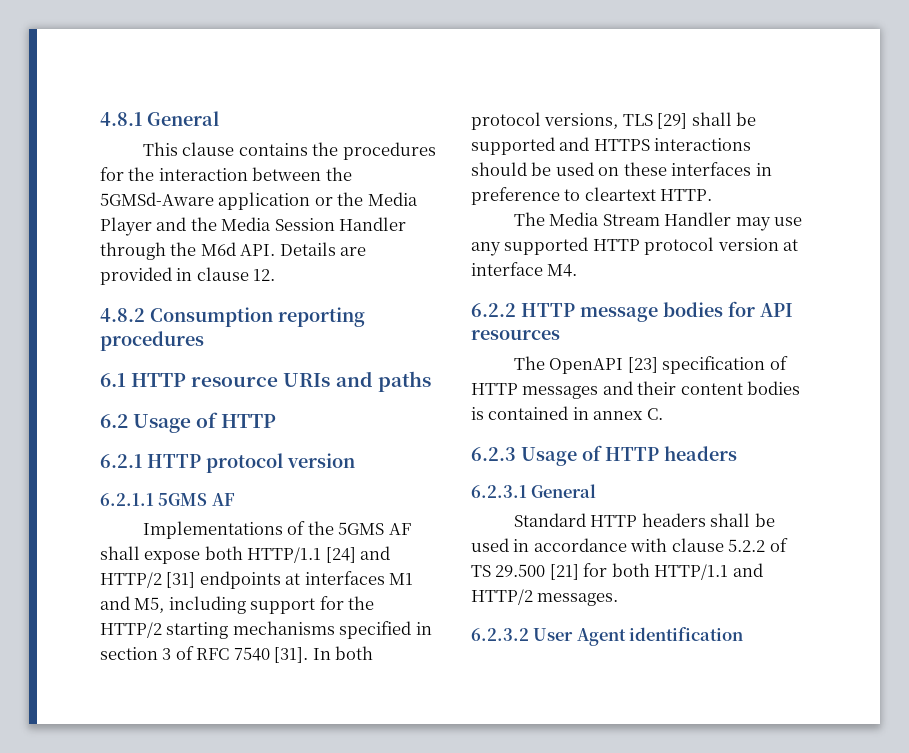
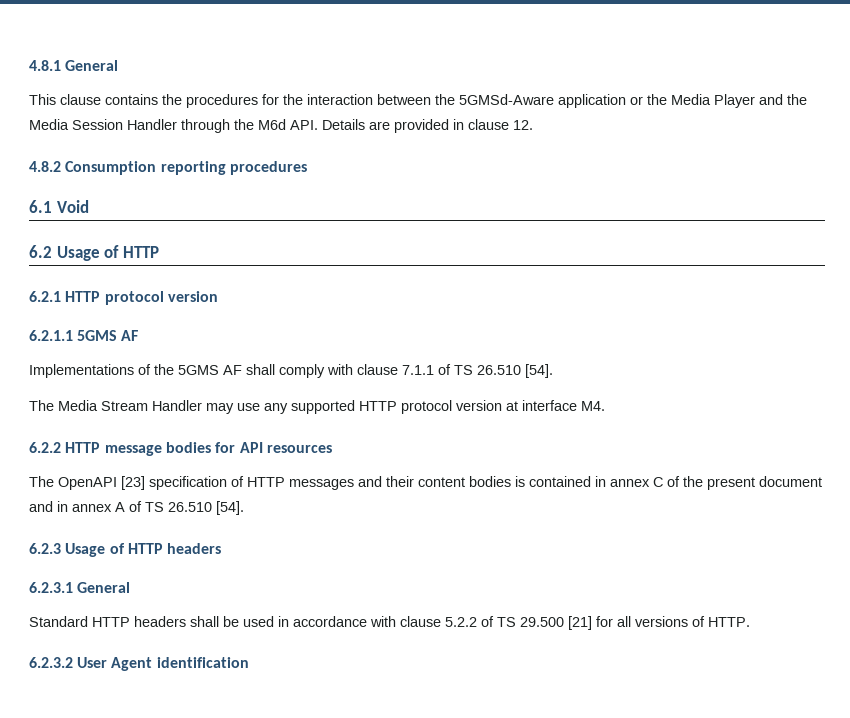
- 6.1 HTTP resource URIs and paths
+ 6.1 Void
- Implementations of the 5GMS AF shall expose both HTTP/1.1 [24] and HTTP/2 [31] endpoints at interfaces M1 and M5, including support for the HTTP/2 starting mechanisms specified in section 3 of RFC 7540 [31]. In both protocol versions, TLS [29] shall be supported and HTTPS interactions should be used on these interfaces in preference to cleartext HTTP.
+ Implementations of the 5GMS AF shall comply with clause 7.1.1 of TS 26.510 [54].
- The OpenAPI [23] specification of HTTP messages and their content bodies is contained in annex C.
+ The OpenAPI [23] specification of HTTP messages and their content bodies is contained in annex C of the present document and in annex A of TS 26.510 [54].
- Standard HTTP headers shall be used in accordance with clause 5.2.2 of TS 29.500 [21] for both HTTP/1.1 and HTTP/2 messages.
+ Standard HTTP headers shall be used in accordance with clause 5.2.2 of TS 29.500 [21] for all versions of HTTP.

